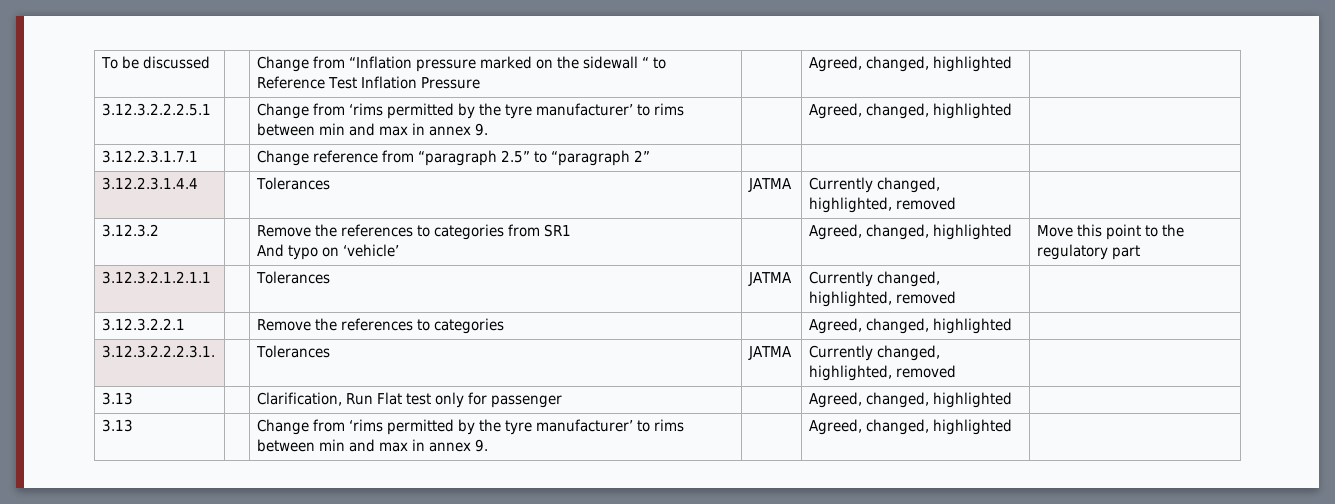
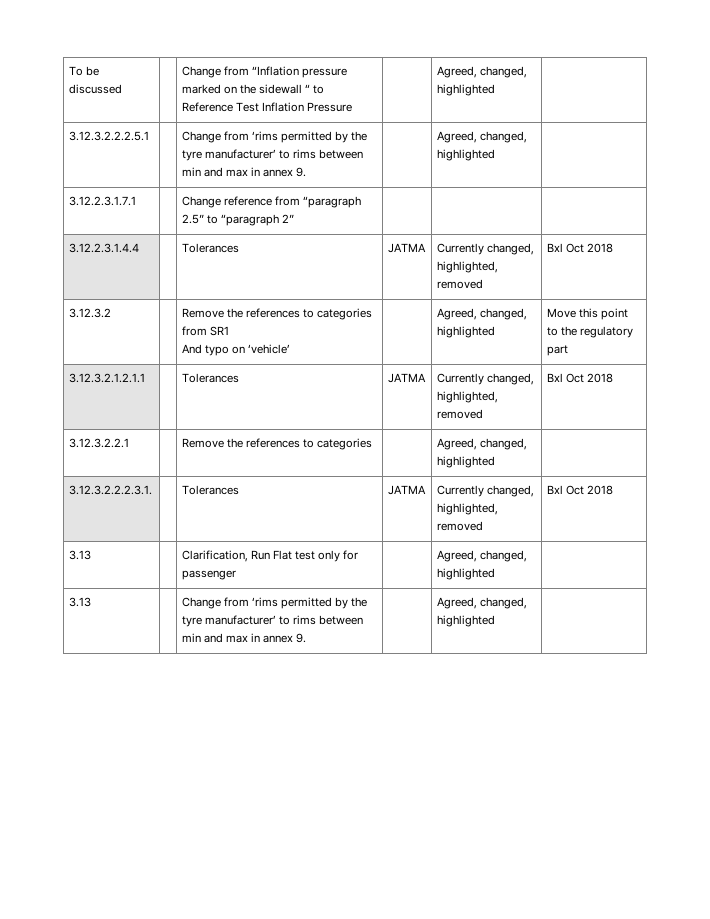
- 3.12.2.3.1.4.4 | | Tolerances | JATMA | Currently changed, highlighted, removed |
+ 3.12.2.3.1.4.4 | | Tolerances | JATMA | Currently changed, highlighted, removed | Bxl Oct 2018
- 3.12.3.2.1.2.1.1 | | Tolerances | JATMA | Currently changed, highlighted, removed |
+ 3.12.3.2.1.2.1.1 | | Tolerances | JATMA | Currently changed, highlighted, removed | Bxl Oct 2018
- 3.12.3.2.2.2.3.1. | | Tolerances | JATMA | Currently changed, highlighted, removed |
+ 3.12.3.2.2.2.3.1. | | Tolerances | JATMA | Currently changed, highlighted, removed | Bxl Oct 2018

